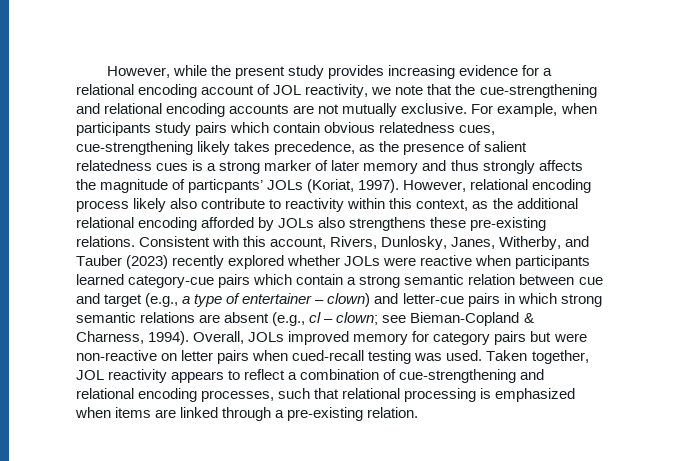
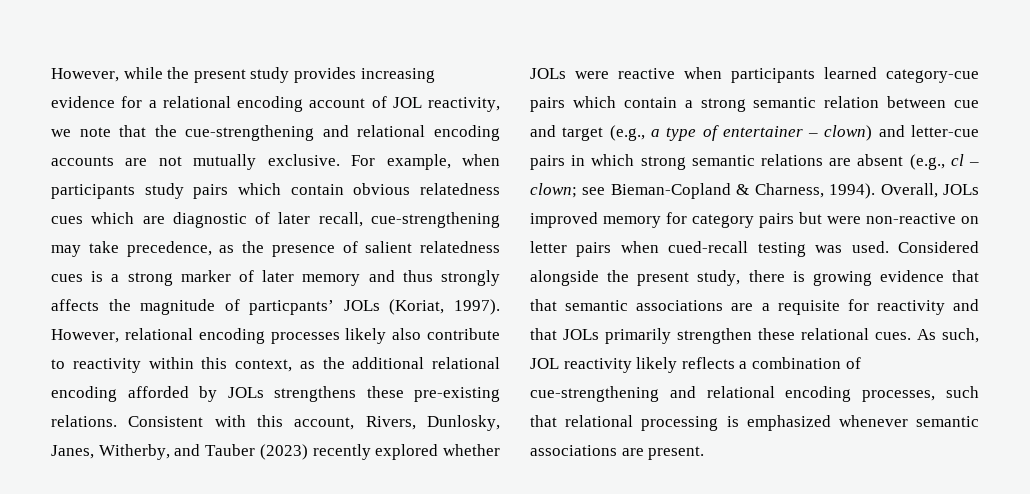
- For example, when participants study pairs which contain obvious relatedness cues, cue-strengthening likely takes precedence, as the presence of salient relatedness cues is a strong marker of later memory and thus strongly affects the magnitude of particpants’ JOLs (Koriat, 1997).
+ For example, when participants study pairs which contain obvious relatedness cues which are diagnostic of later recall, cue-strengthening may take precedence, as the presence of salient relatedness cues is a strong marker of later memory and thus strongly affects the magnitude of particpants’ JOLs (Koriat, 1997).
- However, relational encoding process likely also contribute to reactivity within this context, as the additional relational encoding afforded by JOLs also strengthens these pre-existing relations.
+ However, relational encoding processes likely also contribute to reactivity within this context, as the additional relational encoding afforded by JOLs strengthens these pre-existing relations.
- Taken together, JOL reactivity appears to reflect a combination of cue-strengthening and relational encoding processes, such that relational processing is emphasized when items are linked through a pre-existing relation.
+ Considered alongside the present study, there is growing evidence that that semantic associations are a requisite for reactivity and that JOLs primarily strengthen these relational cues. As such, JOL reactivity likely reflects a combination of cue-strengthening and relational encoding processes, such that relational processing is emphasized whenever semantic associations are present.

